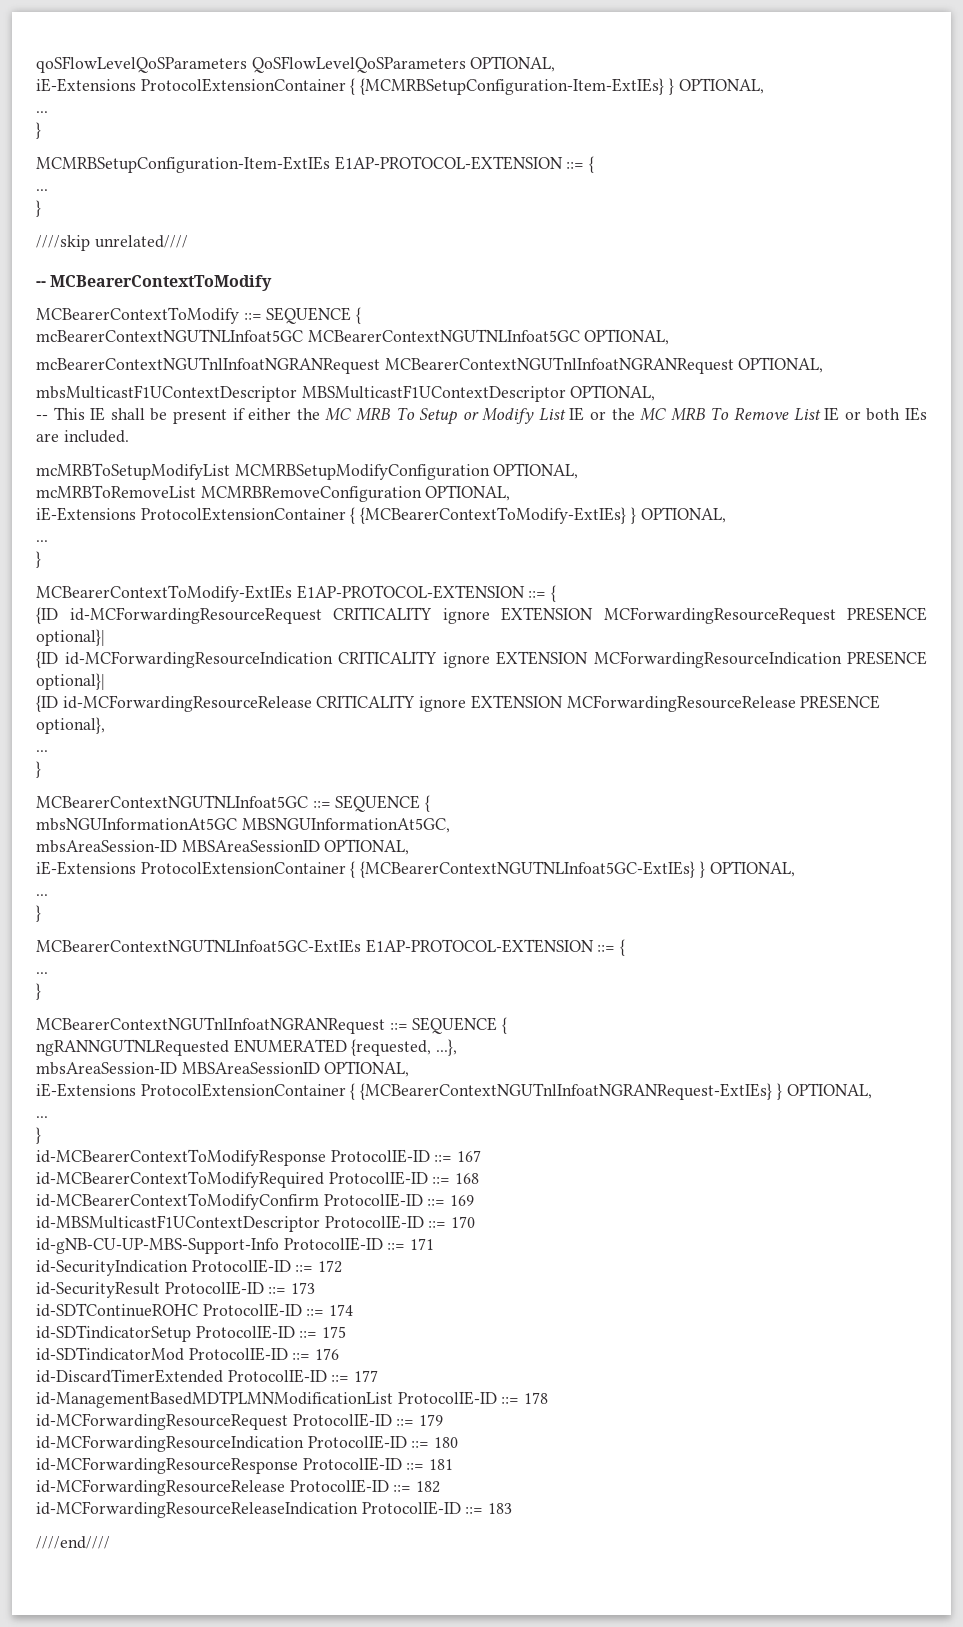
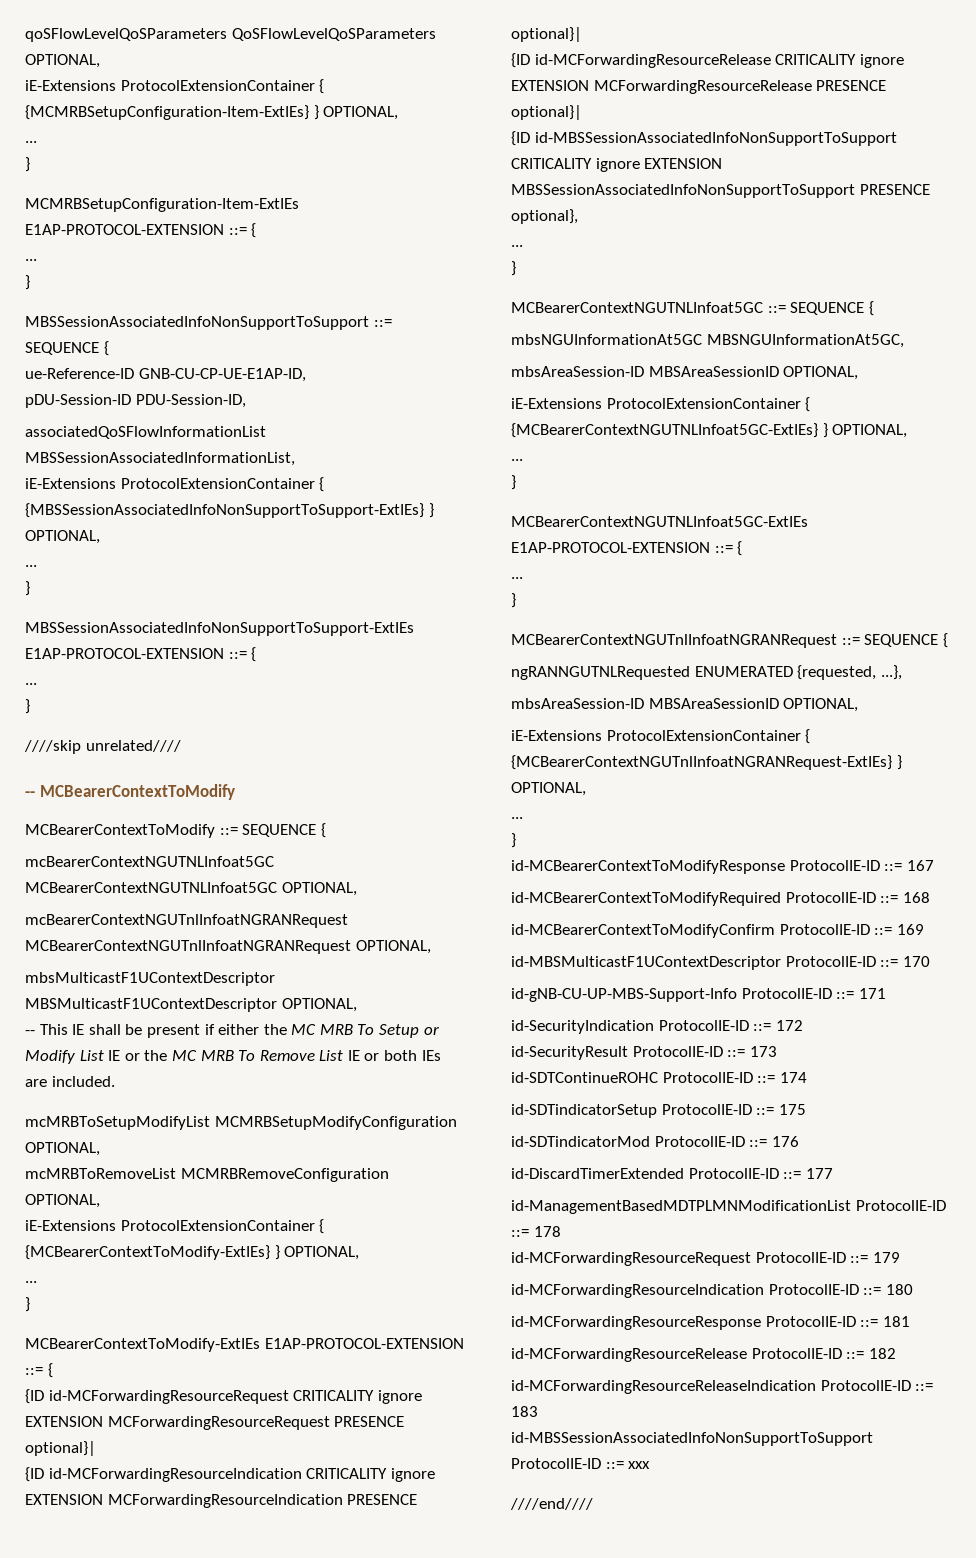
+ MBSSessionAssociatedInfoNonSupportToSupport ::= SEQUENCE {
+ ue-Reference-ID GNB-CU-CP-UE-E1AP-ID,
+ pDU-Session-ID PDU-Session-ID,
+ associatedQoSFlowInformationList MBSSessionAssociatedInformationList,
+ iE-Extensions ProtocolExtensionContainer { {MBSSessionAssociatedInfoNonSupportToSupport-ExtIEs} } OPTIONAL,
+ ...
+ }
+ MBSSessionAssociatedInfoNonSupportToSupport-ExtIEs E1AP-PROTOCOL-EXTENSION ::= {
+ ...
+ }
- {ID id-MCForwardingResourceRelease CRITICALITY ignore EXTENSION MCForwardingResourceRelease PRESENCE optional},
+ {ID id-MCForwardingResourceRelease CRITICALITY ignore EXTENSION MCForwardingResourceRelease PRESENCE optional}|
+ {ID id-MBSSessionAssociatedInfoNonSupportToSupport CRITICALITY ignore EXTENSION MBSSessionAssociatedInfoNonSupportToSupport PRESENCE optional},
+ id-MBSSessionAssociatedInfoNonSupportToSupport ProtocolIE-ID ::= xxx

